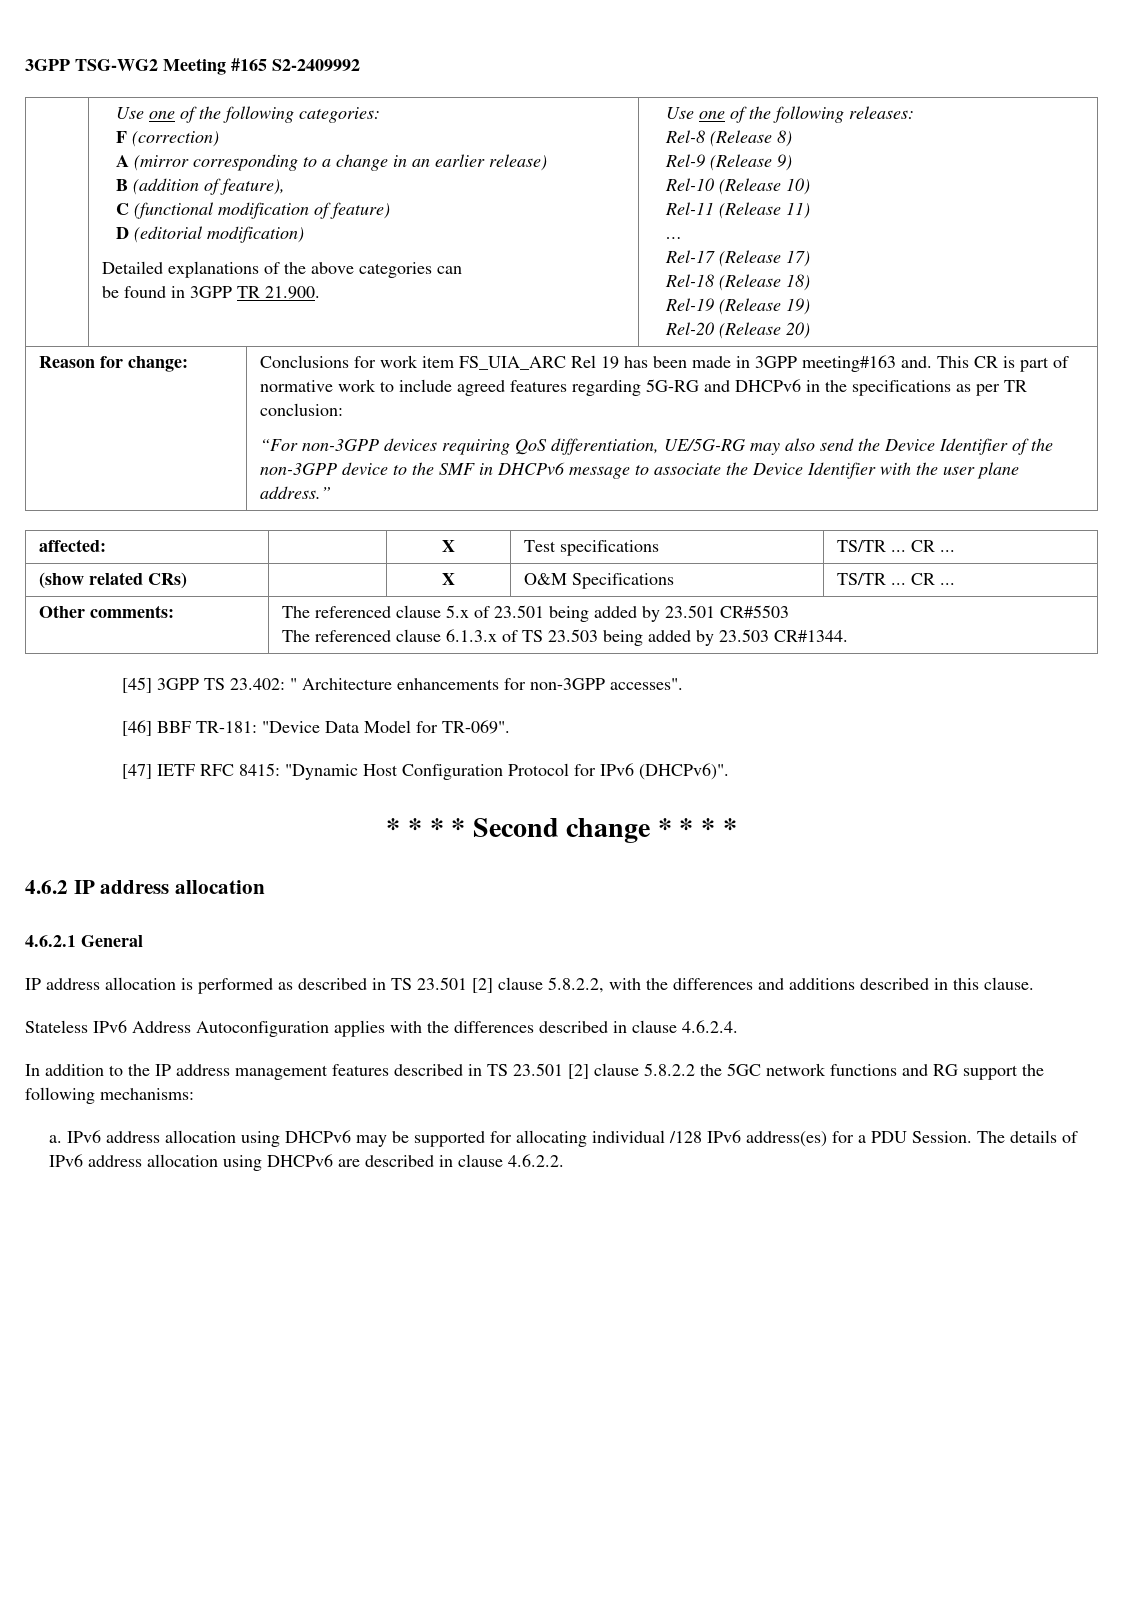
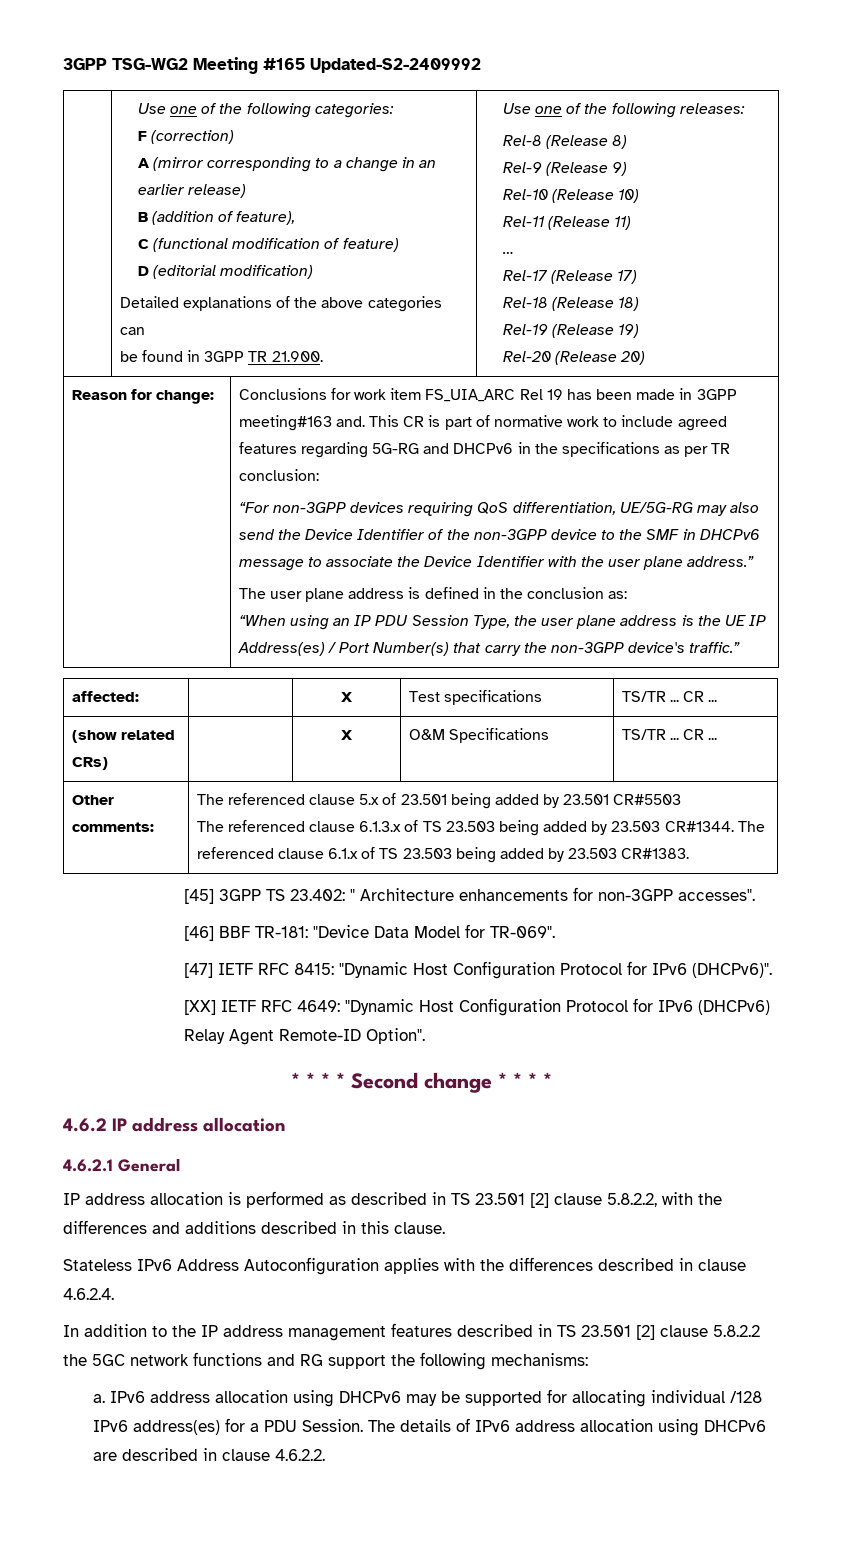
- 3GPP TSG-WG2 Meeting #165 S2-2409992
+ 3GPP TSG-WG2 Meeting #165 Updated-S2-2409992
+ The user plane address is defined in the conclusion as:
+ “When using an IP PDU Session Type, the user plane address is the UE IP Address(es) / Port Number(s) that carry the non-3GPP device's traffic.”
  Other comments: | The referenced clause 5.x of 23.501 being added by 23.501 CR#5503
- The referenced clause 6.1.3.x of TS 23.503 being added by 23.503 CR#1344.
+ The referenced clause 6.1.3.x of TS 23.503 being added by 23.503 CR#1344. The referenced clause 6.1.x of TS 23.503 being added by 23.503 CR#1383.
+ [XX] IETF RFC 4649: "Dynamic Host Configuration Protocol for IPv6 (DHCPv6) Relay Agent Remote-ID Option".

